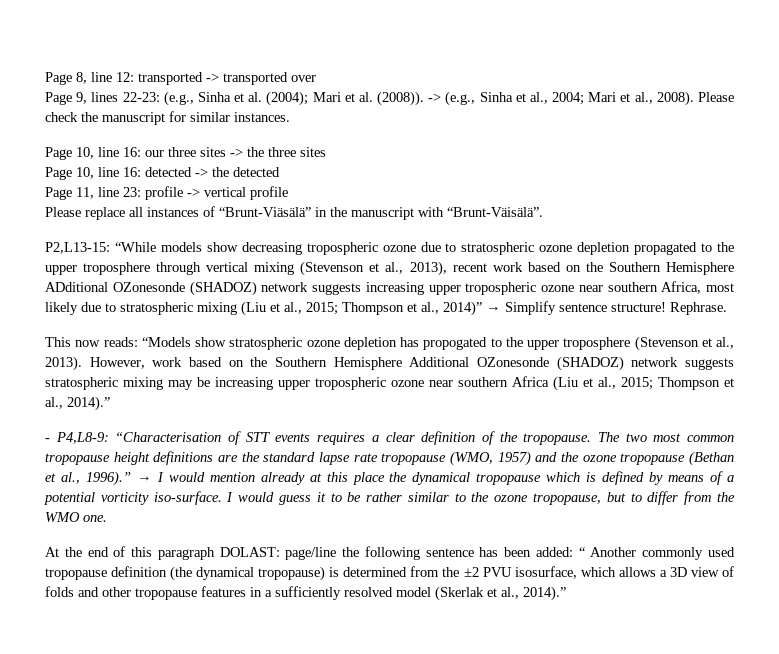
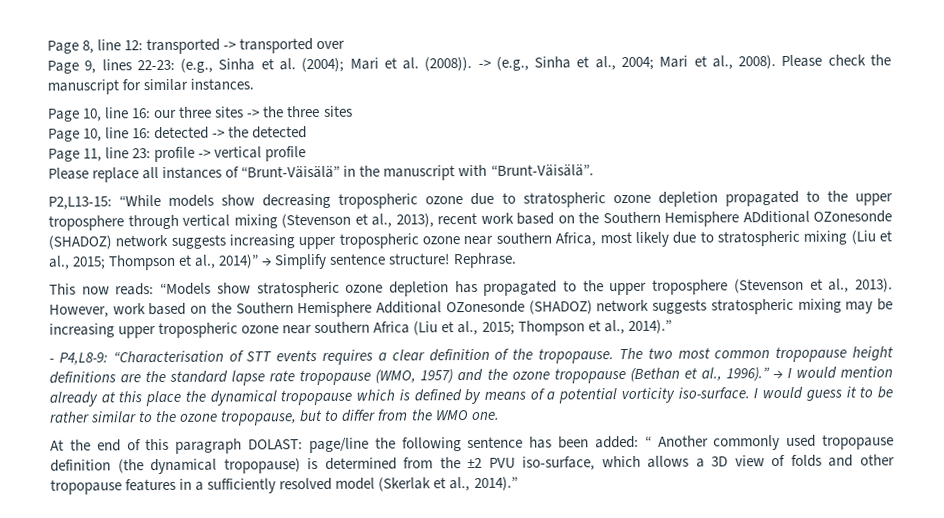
- Please replace all instances of “Brunt-Viäsälä” in the manuscript with “Brunt-Väisälä”.
+ Please replace all instances of “Brunt-Väisälä” in the manuscript with “Brunt-Väisälä”.
- This now reads: “Models show stratospheric ozone depletion has propogated to the upper troposphere (Stevenson et al., 2013).
+ This now reads: “Models show stratospheric ozone depletion has propagated to the upper troposphere (Stevenson et al., 2013).
- At the end of this paragraph DOLAST: page/line the following sentence has been added: “ Another commonly used tropopause definition (the dynamical tropopause) is determined from the ±2 PVU isosurface, which allows a 3D view of folds and other tropopause features in a sufficiently resolved model (Skerlak et al., 2014).”
+ At the end of this paragraph DOLAST: page/line the following sentence has been added: “ Another commonly used tropopause definition (the dynamical tropopause) is determined from the ±2 PVU iso-surface, which allows a 3D view of folds and other tropopause features in a sufficiently resolved model (Skerlak et al., 2014).”

